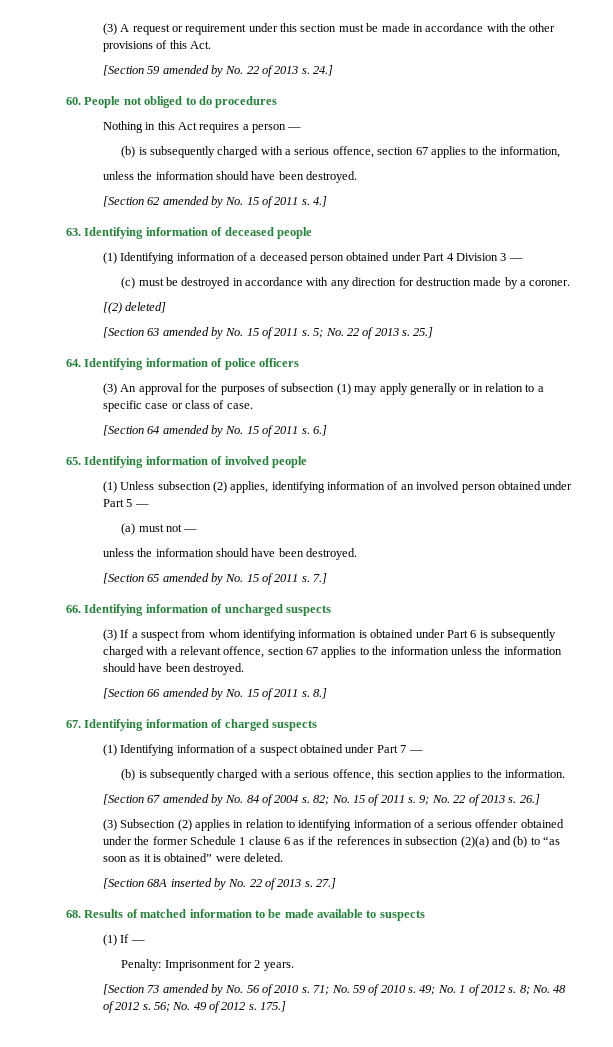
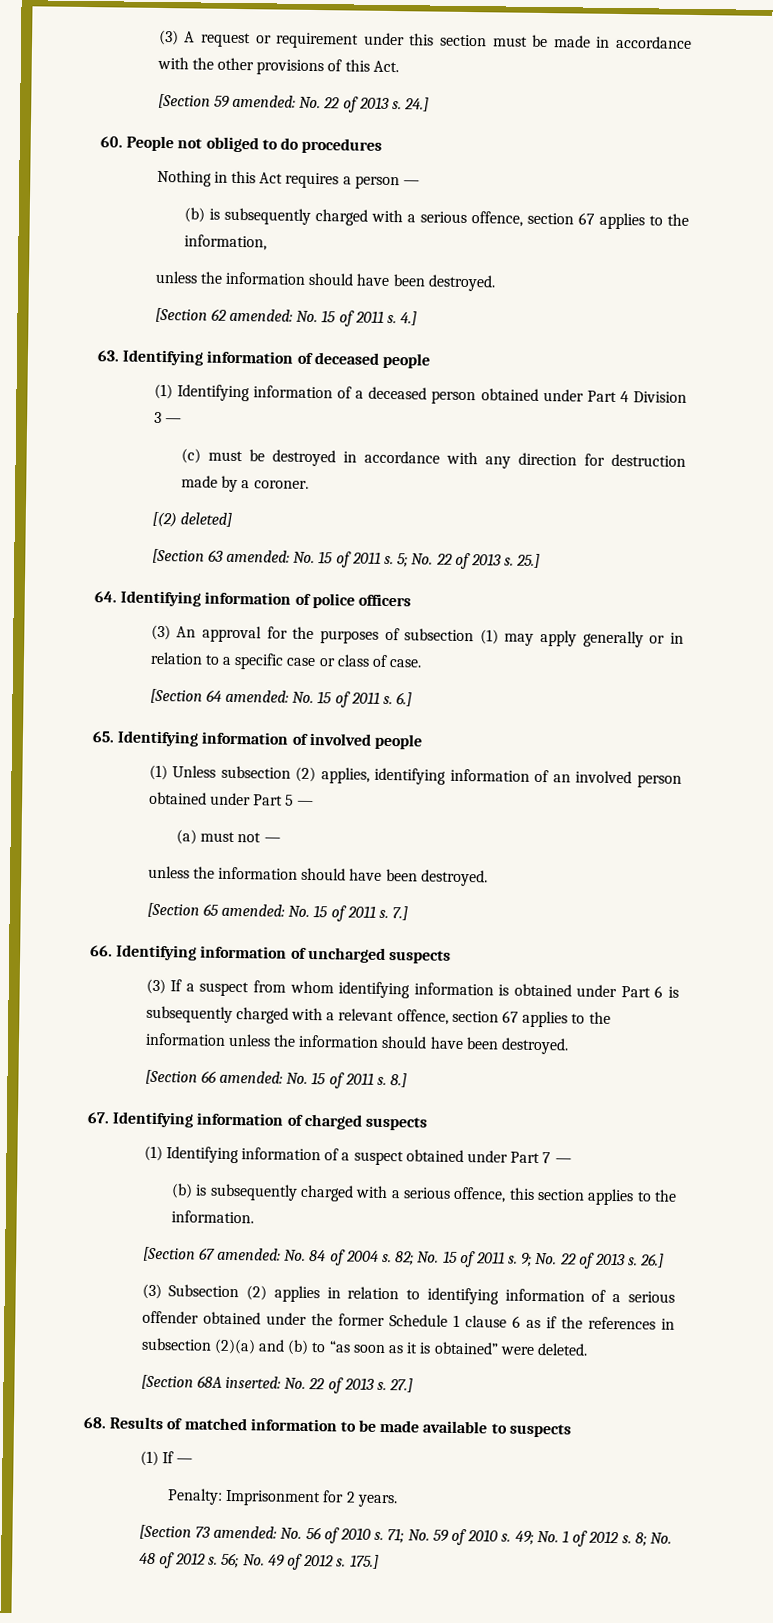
- [Section 59 amended by No. 22 of 2013 s.
+ [Section 59 amended: No. 22 of 2013 s.
- [Section 62 amended by No. 15 of 2011 s.
+ [Section 62 amended: No. 15 of 2011 s.
- [Section 63 amended by No. 15 of 2011 s.
+ [Section 63 amended: No. 15 of 2011 s.
- [Section 64 amended by No. 15 of 2011 s.
+ [Section 64 amended: No. 15 of 2011 s.
- [Section 65 amended by No. 15 of 2011 s.
+ [Section 65 amended: No. 15 of 2011 s.
- [Section 66 amended by No. 15 of 2011 s.
+ [Section 66 amended: No. 15 of 2011 s.
- [Section 67 amended by No. 84 of 2004 s.
+ [Section 67 amended: No. 84 of 2004 s.
- [Section 68A inserted by No. 22 of 2013 s.
+ [Section 68A inserted: No. 22 of 2013 s.
- [Section 73 amended by No. 56 of 2010 s.
+ [Section 73 amended: No. 56 of 2010 s.

